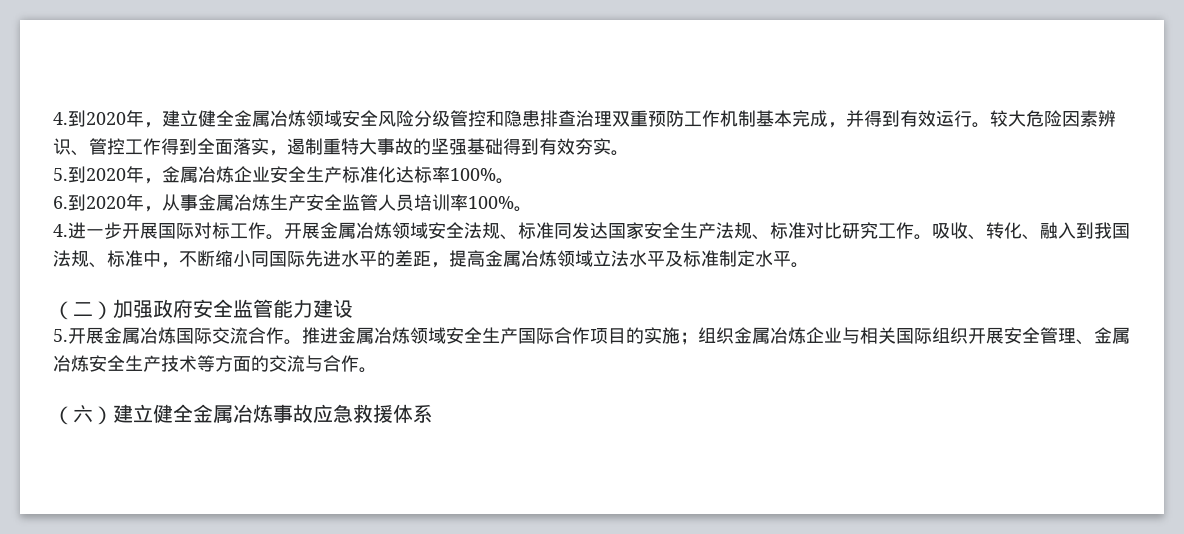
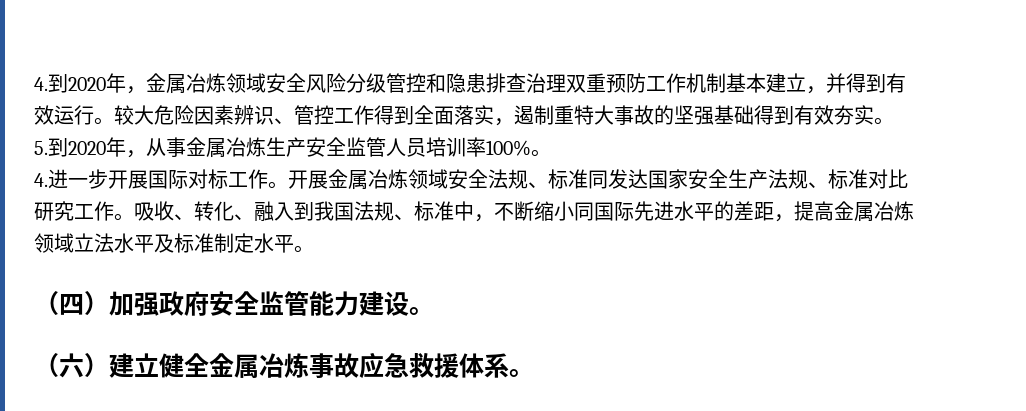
- 4.到2020年，建立健全金属冶炼领域安全风险分级管控和隐患排查治理双重预防工作机制基本完成，并得到有效运行。
+ 4.到2020年，金属冶炼领域安全风险分级管控和隐患排查治理双重预防工作机制基本建立，并得到有效运行。
- 5.到2020年，金属冶炼企业安全生产标准化达标率100%。
- 6.到2020年，从事金属冶炼生产安全监管人员培训率100%。
+ 5.到2020年，从事金属冶炼生产安全监管人员培训率100%。
- （二）加强政府安全监管能力建设
- 5.开展金属冶炼国际交流合作。推进金属冶炼领域安全生产国际合作项目的实施；组织金属冶炼企业与相关国际组织开展安全管理、金属冶炼安全生产技术等方面的交流与合作。
+ （四）加强政府安全监管能力建设。
- （六）建立健全金属冶炼事故应急救援体系
+ （六）建立健全金属冶炼事故应急救援体系。

